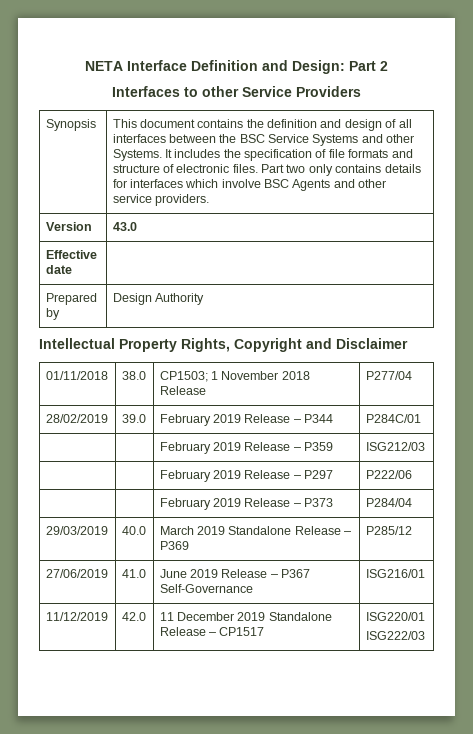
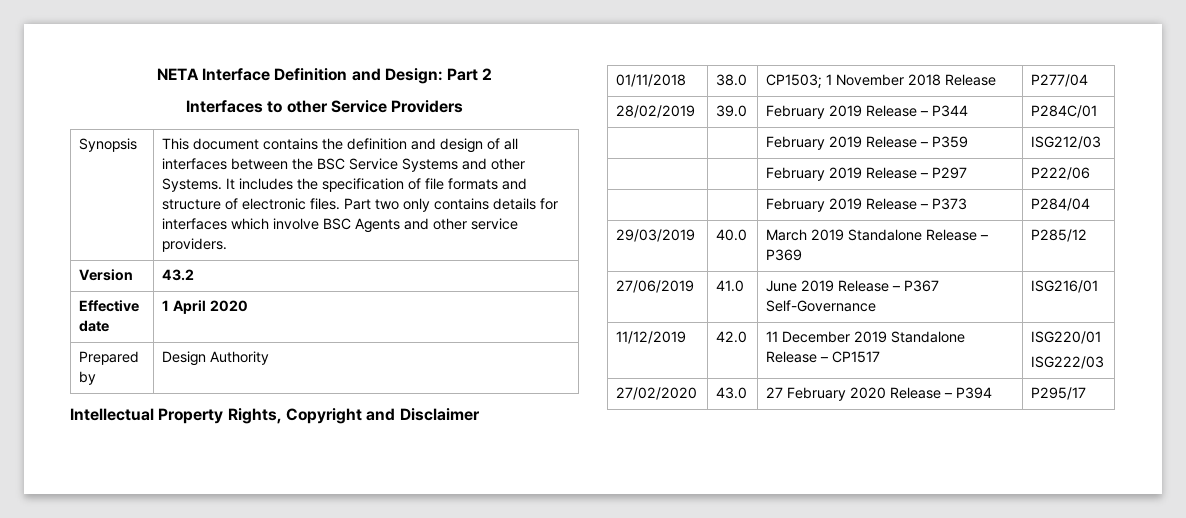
- Version | 43.0
+ Version | 43.2
- Effective date |
+ Effective date | 1 April 2020
+ 27/02/2020 | 43.0 | 27 February 2020 Release – P394 | P295/17

